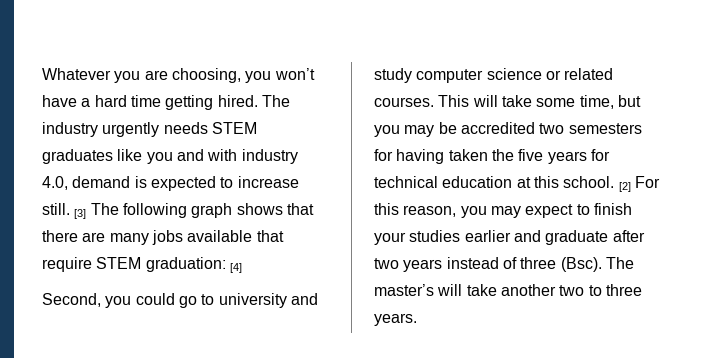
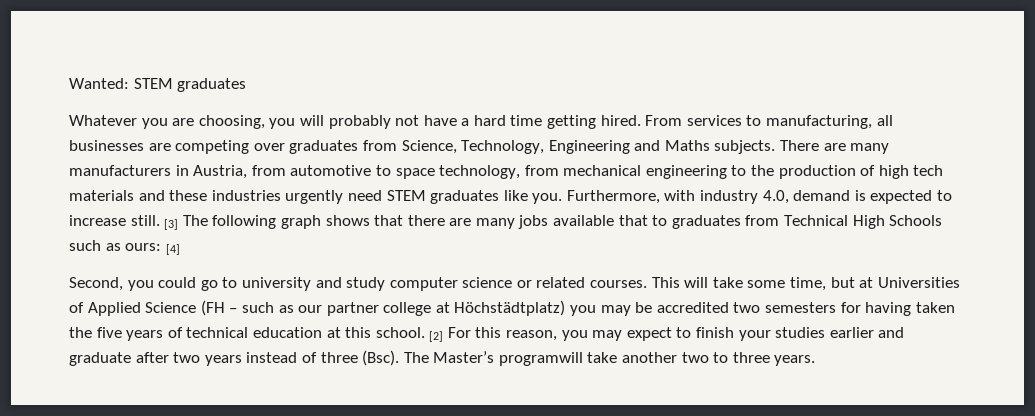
+ Wanted: STEM graduates
- Whatever you are choosing, you won’t have a hard time getting hired.
+ Whatever you are choosing, you will probably not have a hard time getting hired.
- The industry urgently needs STEM graduates like you and with industry 4.0, demand is expected to increase still.
+ From services to manufacturing, all businesses are competing over graduates from Science, Technology, Engineering and Maths subjects. There are many manufacturers in Austria, from automotive to space technology, from mechanical engineering to the production of high tech materials and these industries urgently need STEM graduates like you. Furthermore, with industry 4.0, demand is expected to increase still.
- [3] The following graph shows that there are many jobs available that require STEM graduation: [4]
+ [3] The following graph shows that there are many jobs available that to graduates from Technical High Schools such as ours: [4]
- This will take some time, but you may be accredited two semesters for having taken the five years for technical education at this school.
+ This will take some time, but at Universities of Applied Science (FH – such as our partner college at Höchstädtplatz) you may be accredited two semesters for having taken the five years of technical education at this school.
- The master’s will take another two to three years.
+ The Master’s programwill take another two to three years.

